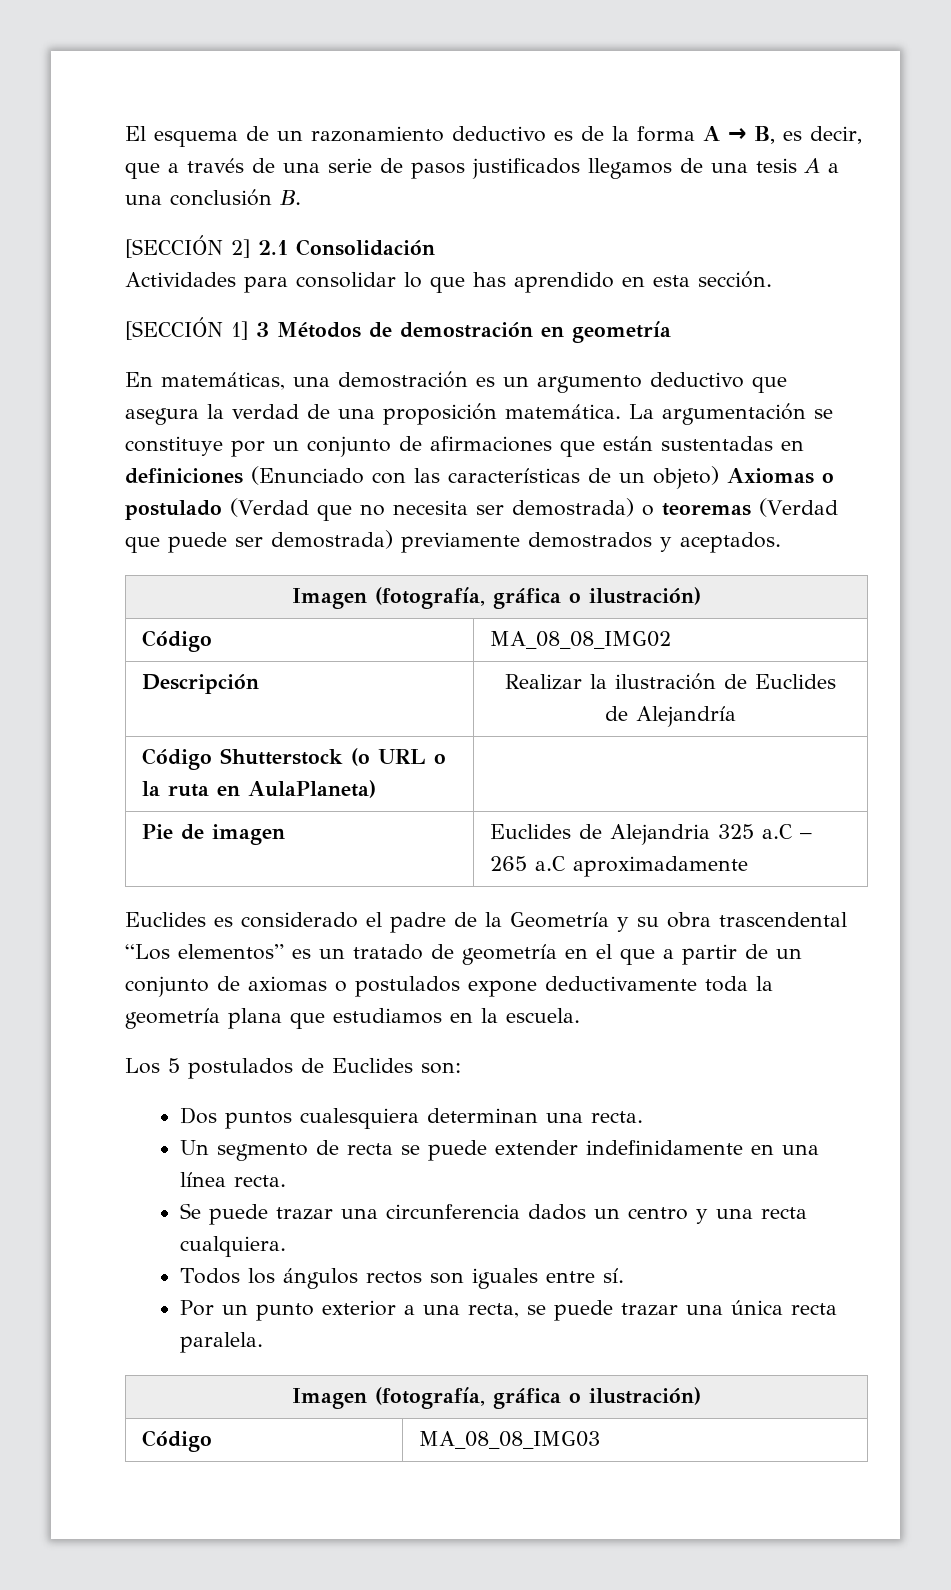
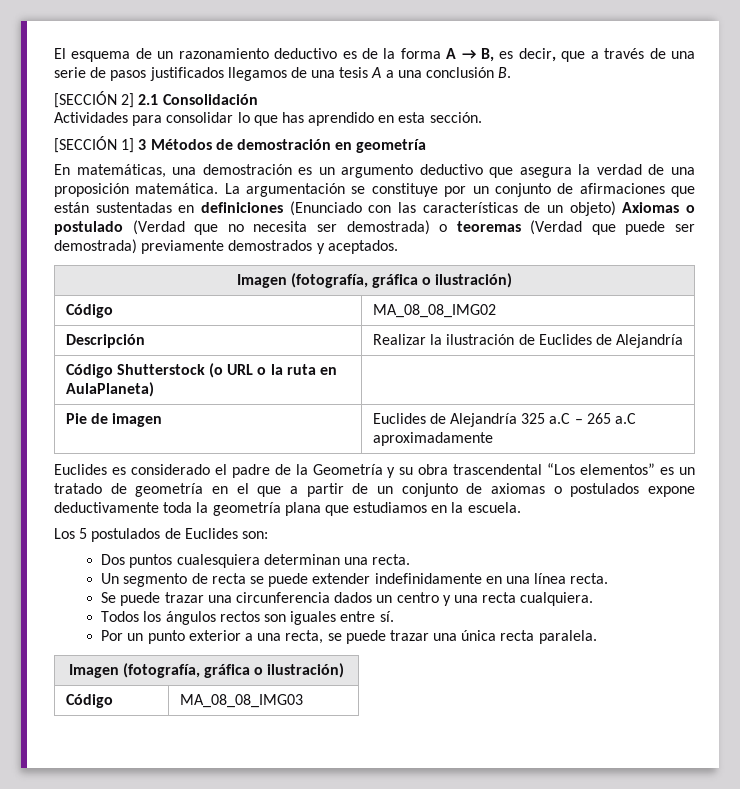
- Pie de imagen | Euclides de Alejandria 325 a.C – 265 a.C aproximadamente
+ Pie de imagen | Euclides de Alejandría 325 a.C – 265 a.C aproximadamente

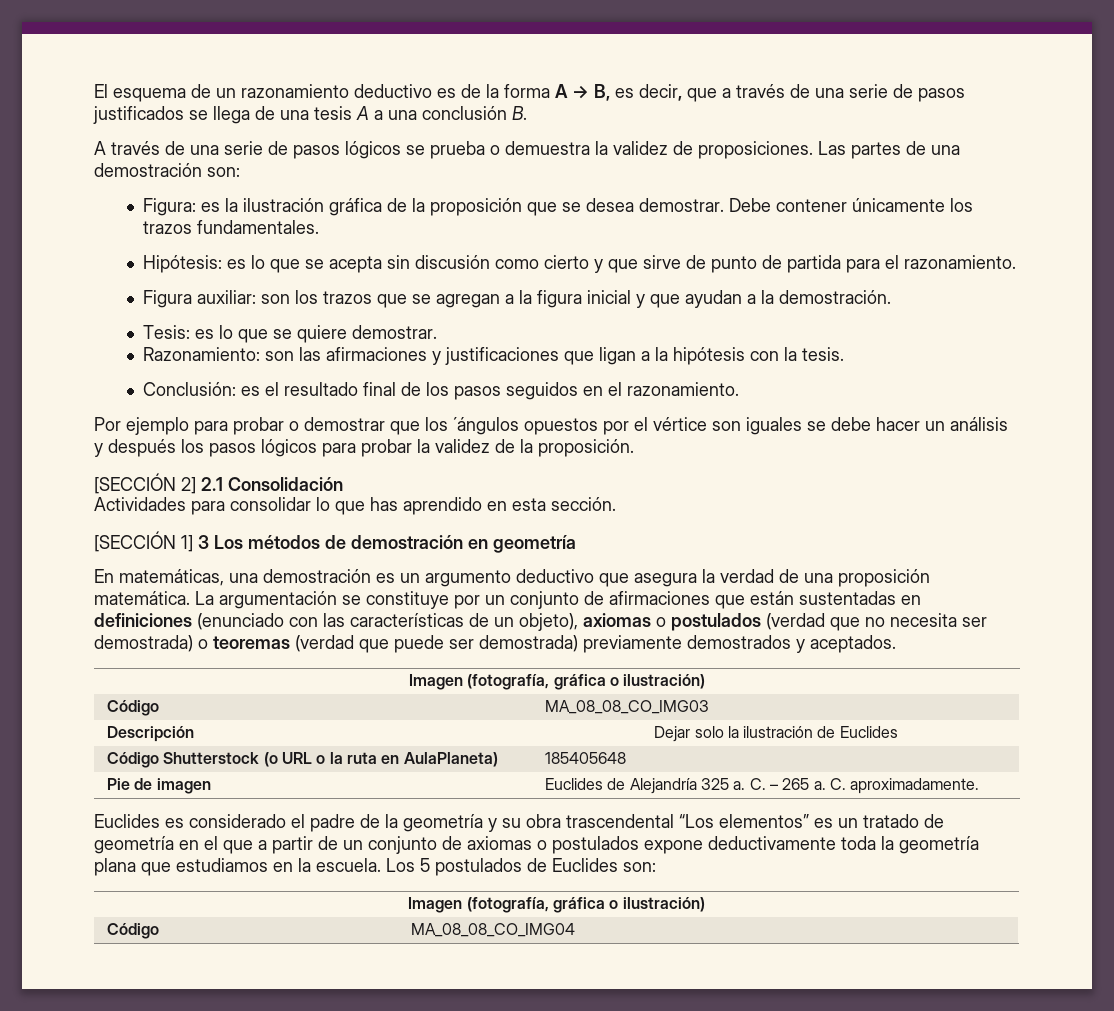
- El esquema de un razonamiento deductivo es de la forma A → B, es decir, que a través de una serie de pasos justificados llegamos de una tesis A a una conclusión B.
+ El esquema de un razonamiento deductivo es de la forma A → B, es decir, que a través de una serie de pasos justificados se llega de una tesis A a una conclusión B.
+ A través de una serie de pasos lógicos se prueba o demuestra la validez de proposiciones. Las partes de una demostración son:
+ Figura: es la ilustración gráfica de la proposición que se desea demostrar. Debe contener únicamente los trazos fundamentales.
+ Hipótesis: es lo que se acepta sin discusión como cierto y que sirve de punto de partida para el razonamiento.
+ Figura auxiliar: son los trazos que se agregan a la figura inicial y que ayudan a la demostración.
+ Tesis: es lo que se quiere demostrar.
+ Razonamiento: son las afirmaciones y justificaciones que ligan a la hipótesis con la tesis.
+ Conclusión: es el resultado final de los pasos seguidos en el razonamiento.
+ Por ejemplo para probar o demostrar que los ´ángulos opuestos por el vértice son iguales se debe hacer un análisis y después los pasos lógicos para probar la validez de la proposición.
- [SECCIÓN 1] 3 Métodos de demostración en geometría
+ [SECCIÓN 1] 3 Los métodos de demostración en geometría
- La argumentación se constituye por un conjunto de afirmaciones que están sustentadas en definiciones (Enunciado con las características de un objeto) Axiomas o postulado (Verdad que no necesita ser demostrada) o teoremas (Verdad que puede ser demostrada) previamente demostrados y aceptados.
+ La argumentación se constituye por un conjunto de afirmaciones que están sustentadas en definiciones (enunciado con las características de un objeto), axiomas o postulados (verdad que no necesita ser demostrada) o teoremas (verdad que puede ser demostrada) previamente demostrados y aceptados.
- Código | MA_08_08_IMG02
+ Código | MA_08_08_CO_IMG03
- Descripción | Realizar la ilustración de Euclides de Alejandría
+ Descripción | Dejar solo la ilustración de Euclides
- Código Shutterstock (o URL o la ruta en AulaPlaneta) |
+ Código Shutterstock (o URL o la ruta en AulaPlaneta) | 185405648
- Pie de imagen | Euclides de Alejandría 325 a.C – 265 a.C aproximadamente
+ Pie de imagen | Euclides de Alejandría 325 a. C. – 265 a. C. aproximadamente.
- Euclides es considerado el padre de la Geometría y su obra trascendental “Los elementos” es un tratado de geometría en el que a partir de un conjunto de axiomas o postulados expone deductivamente toda la geometría plana que estudiamos en la escuela.
- Los 5 postulados de Euclides son:
- Dos puntos cualesquiera determinan una recta.
- Un segmento de recta se puede extender indefinidamente en una línea recta.
- Se puede trazar una circunferencia dados un centro y una recta cualquiera.
- Todos los ángulos rectos son iguales entre sí.
- Por un punto exterior a una recta, se puede trazar una única recta paralela.
+ Euclides es considerado el padre de la geometría y su obra trascendental “Los elementos” es un tratado de geometría en el que a partir de un conjunto de axiomas o postulados expone deductivamente toda la geometría plana que estudiamos en la escuela. Los 5 postulados de Euclides son:
  Imagen (fotografía, gráfica o ilustración)
- Código | MA_08_08_IMG03
+ Código | MA_08_08_CO_IMG04

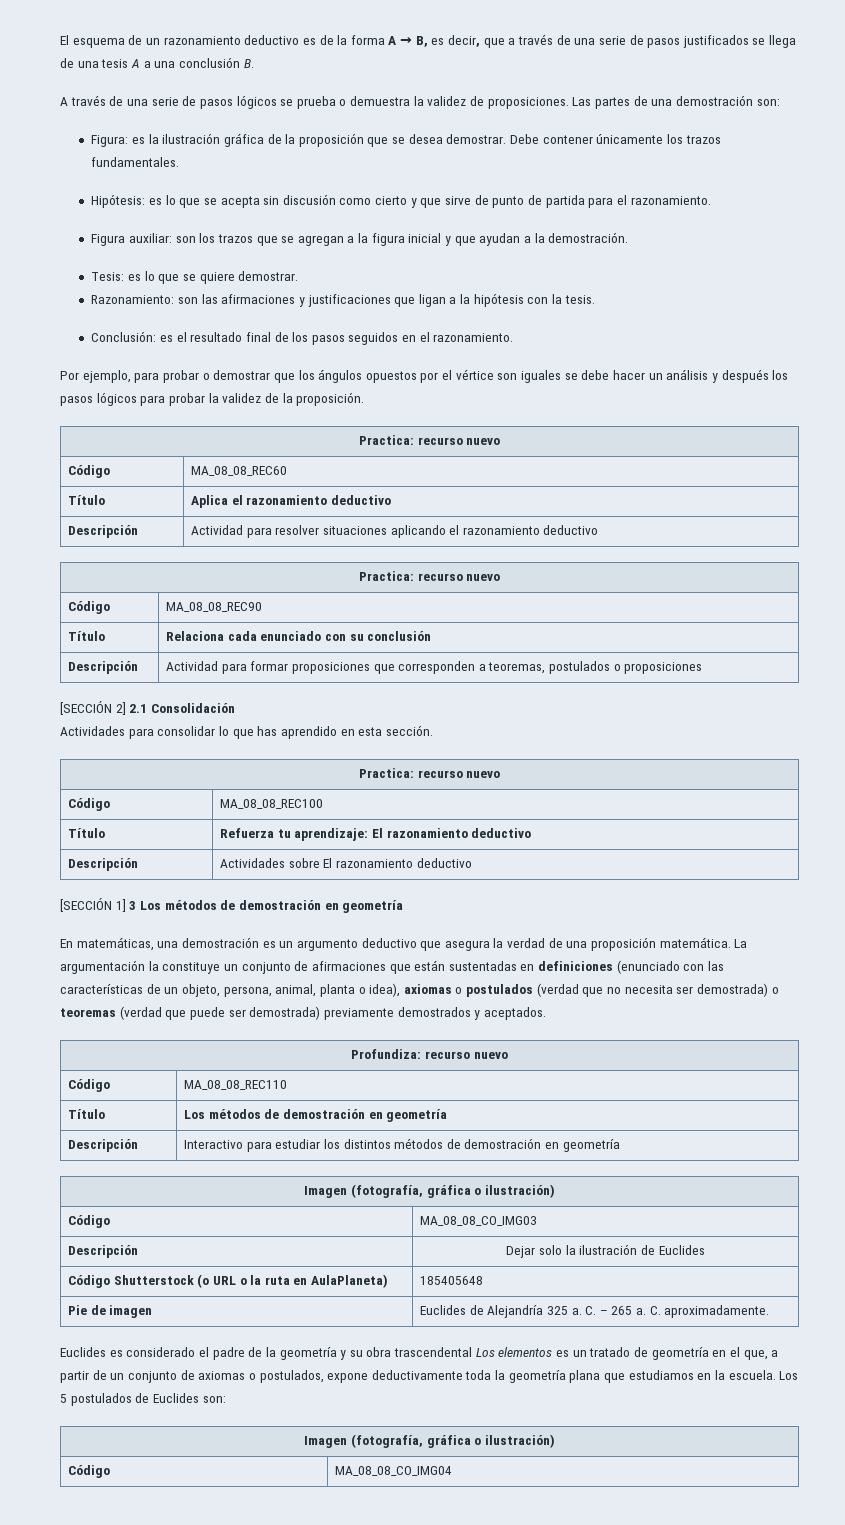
- Por ejemplo para probar o demostrar que los ´ángulos opuestos por el vértice son iguales se debe hacer un análisis y después los pasos lógicos para probar la validez de la proposición.
+ Por ejemplo, para probar o demostrar que los ángulos opuestos por el vértice son iguales se debe hacer un análisis y después los pasos lógicos para probar la validez de la proposición.
+ Practica: recurso nuevo
+ Código | MA_08_08_REC60
+ Título | Aplica el razonamiento deductivo
+ Descripción | Actividad para resolver situaciones aplicando el razonamiento deductivo
+ Practica: recurso nuevo
+ Código | MA_08_08_REC90
+ Título | Relaciona cada enunciado con su conclusión
+ Descripción | Actividad para formar proposiciones que corresponden a teoremas, postulados o proposiciones
  Actividades para consolidar lo que has aprendido en esta sección.
+ Practica: recurso nuevo
+ Código | MA_08_08_REC100
+ Título | Refuerza tu aprendizaje: El razonamiento deductivo
+ Descripción | Actividades sobre El razonamiento deductivo
- La argumentación se constituye por un conjunto de afirmaciones que están sustentadas en definiciones (enunciado con las características de un objeto), axiomas o postulados (verdad que no necesita ser demostrada) o teoremas (verdad que puede ser demostrada) previamente demostrados y aceptados.
+ La argumentación la constituye un conjunto de afirmaciones que están sustentadas en definiciones (enunciado con las características de un objeto, persona, animal, planta o idea), axiomas o postulados (verdad que no necesita ser demostrada) o teoremas (verdad que puede ser demostrada) previamente demostrados y aceptados.
+ Profundiza: recurso nuevo
+ Código | MA_08_08_REC110
+ Título | Los métodos de demostración en geometría
+ Descripción | Interactivo para estudiar los distintos métodos de demostración en geometría
- Euclides es considerado el padre de la geometría y su obra trascendental “Los elementos” es un tratado de geometría en el que a partir de un conjunto de axiomas o postulados expone deductivamente toda la geometría plana que estudiamos en la escuela.
+ Euclides es considerado el padre de la geometría y su obra trascendental Los elementos es un tratado de geometría en el que, a partir de un conjunto de axiomas o postulados, expone deductivamente toda la geometría plana que estudiamos en la escuela.

